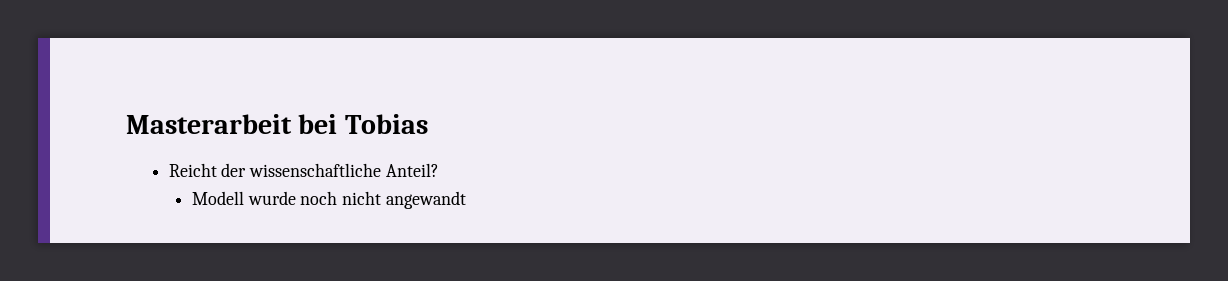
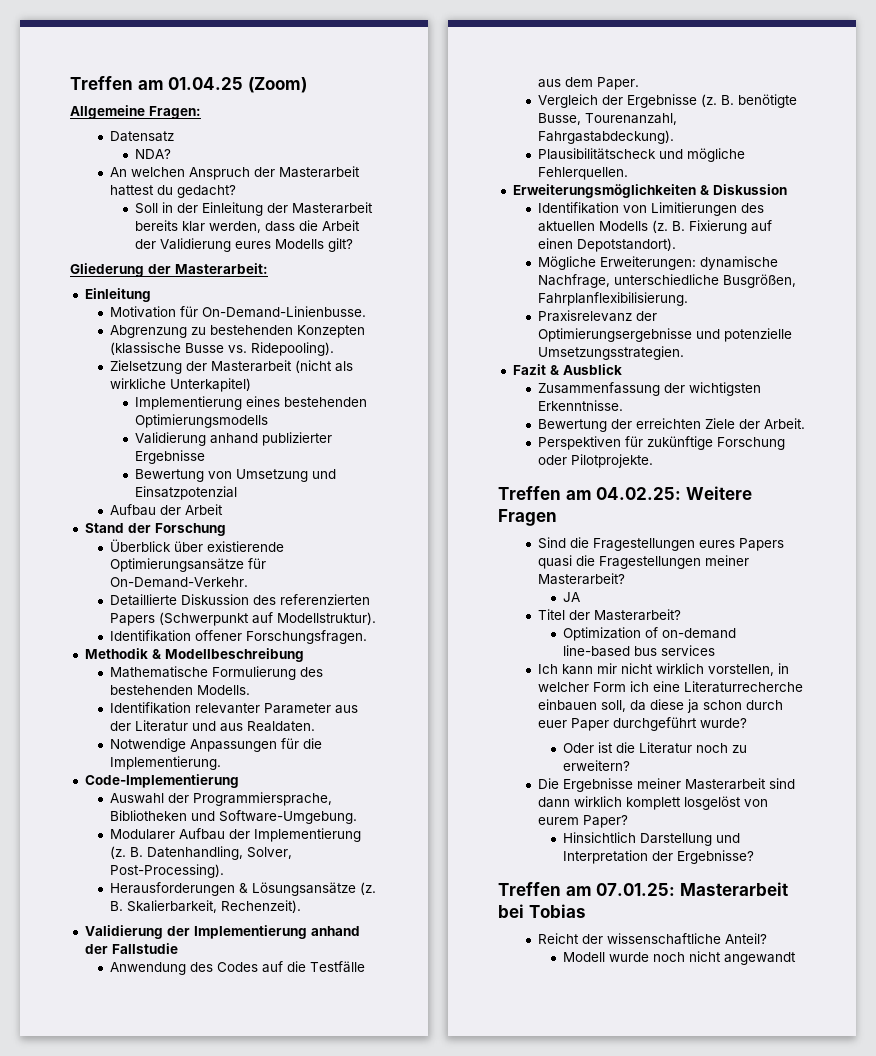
- Masterarbeit bei Tobias
+ Treffen am 01.04.25 (Zoom)
+ Allgemeine Fragen:
+ Datensatz
+ NDA?
+ An welchen Anspruch der Masterarbeit hattest du gedacht?
+ Soll in der Einleitung der Masterarbeit bereits klar werden, dass die Arbeit der Validierung eures Modells gilt?
+ Gliederung der Masterarbeit:
+ Einleitung
+ Motivation für On-Demand-Linienbusse.
+ Abgrenzung zu bestehenden Konzepten (klassische Busse vs. Ridepooling).
+ Zielsetzung der Masterarbeit (nicht als wirkliche Unterkapitel)
+ Implementierung eines bestehenden Optimierungsmodells
+ Validierung anhand publizierter Ergebnisse
+ Bewertung von Umsetzung und Einsatzpotenzial
+ Aufbau der Arbeit
+ Stand der Forschung
+ Überblick über existierende Optimierungsansätze für On-Demand-Verkehr.
+ Detaillierte Diskussion des referenzierten Papers (Schwerpunkt auf Modellstruktur).
+ Identifikation offener Forschungsfragen.
+ Methodik & Modellbeschreibung
+ Mathematische Formulierung des bestehenden Modells.
+ Identifikation relevanter Parameter aus der Literatur und aus Realdaten.
+ Notwendige Anpassungen für die Implementierung.
+ Code-Implementierung
+ Auswahl der Programmiersprache, Bibliotheken und Software-Umgebung.
+ Modularer Aufbau der Implementierung (z. B. Datenhandling, Solver, Post-Processing).
+ Herausforderungen & Lösungsansätze (z. B. Skalierbarkeit, Rechenzeit).
+ Validierung der Implementierung anhand der Fallstudie
+ Anwendung des Codes auf die Testfälle aus dem Paper.
+ Vergleich der Ergebnisse (z. B. benötigte Busse, Tourenanzahl, Fahrgastabdeckung).
+ Plausibilitätscheck und mögliche Fehlerquellen.
+ Erweiterungsmöglichkeiten & Diskussion
+ Identifikation von Limitierungen des aktuellen Modells (z. B. Fixierung auf einen Depotstandort).
+ Mögliche Erweiterungen: dynamische Nachfrage, unterschiedliche Busgrößen, Fahrplanflexibilisierung.
+ Praxisrelevanz der Optimierungsergebnisse und potenzielle Umsetzungsstrategien.
+ Fazit & Ausblick
+ Zusammenfassung der wichtigsten Erkenntnisse.
+ Bewertung der erreichten Ziele der Arbeit.
+ Perspektiven für zukünftige Forschung oder Pilotprojekte.
+ Treffen am 04.02.25: Weitere Fragen
+ Sind die Fragestellungen eures Papers quasi die Fragestellungen meiner Masterarbeit?
+ JA
+ Titel der Masterarbeit?
+ Optimization of on-demand line-based bus services
+ Ich kann mir nicht wirklich vorstellen, in welcher Form ich eine Literaturrecherche einbauen soll, da diese ja schon durch euer Paper durchgeführt wurde?
+ Oder ist die Literatur noch zu erweitern?
+ Die Ergebnisse meiner Masterarbeit sind dann wirklich komplett losgelöst von eurem Paper?
+ Hinsichtlich Darstellung und Interpretation der Ergebnisse?
+ Treffen am 07.01.25: Masterarbeit bei Tobias

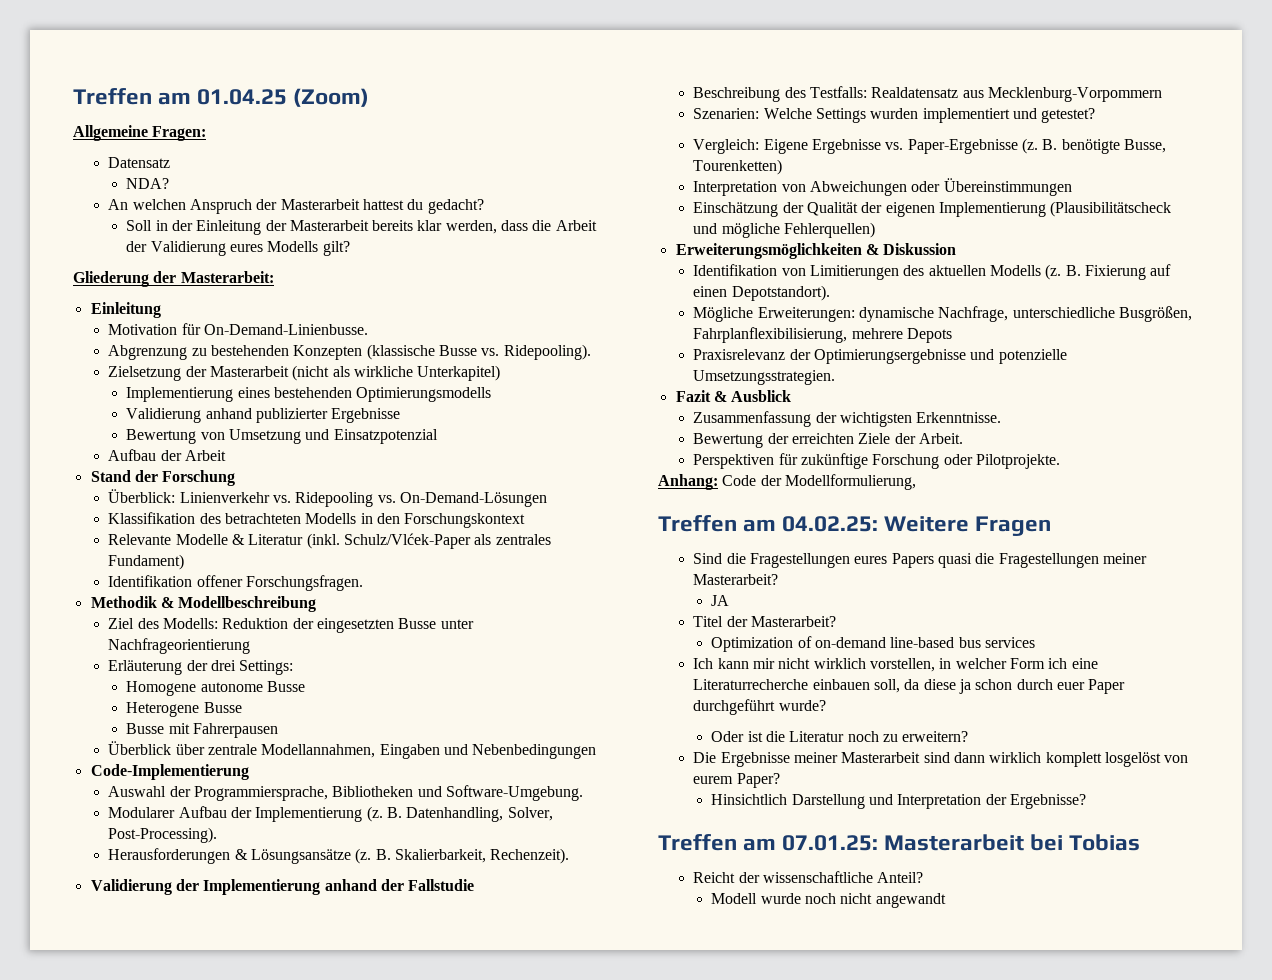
- Überblick über existierende Optimierungsansätze für On-Demand-Verkehr.
- Detaillierte Diskussion des referenzierten Papers (Schwerpunkt auf Modellstruktur).
+ Überblick: Linienverkehr vs. Ridepooling vs. On-Demand-Lösungen
+ Klassifikation des betrachteten Modells in den Forschungskontext
+ Relevante Modelle & Literatur (inkl. Schulz/Vlćek-Paper als zentrales Fundament)
- Mathematische Formulierung des bestehenden Modells.
- Identifikation relevanter Parameter aus der Literatur und aus Realdaten.
- Notwendige Anpassungen für die Implementierung.
+ Ziel des Modells: Reduktion der eingesetzten Busse unter Nachfrageorientierung
+ Erläuterung der drei Settings:
+ Homogene autonome Busse
+ Heterogene Busse
+ Busse mit Fahrerpausen
+ Überblick über zentrale Modellannahmen, Eingaben und Nebenbedingungen
- Anwendung des Codes auf die Testfälle aus dem Paper.
- Vergleich der Ergebnisse (z. B. benötigte Busse, Tourenanzahl, Fahrgastabdeckung).
- Plausibilitätscheck und mögliche Fehlerquellen.
+ Beschreibung des Testfalls: Realdatensatz aus Mecklenburg-Vorpommern
+ Szenarien: Welche Settings wurden implementiert und getestet?
+ Vergleich: Eigene Ergebnisse vs. Paper-Ergebnisse (z. B. benötigte Busse, Tourenketten)
+ Interpretation von Abweichungen oder Übereinstimmungen
+ Einschätzung der Qualität der eigenen Implementierung (Plausibilitätscheck und mögliche Fehlerquellen)
- Mögliche Erweiterungen: dynamische Nachfrage, unterschiedliche Busgrößen, Fahrplanflexibilisierung.
+ Mögliche Erweiterungen: dynamische Nachfrage, unterschiedliche Busgrößen, Fahrplanflexibilisierung, mehrere Depots
+ Anhang: Code der Modellformulierung,

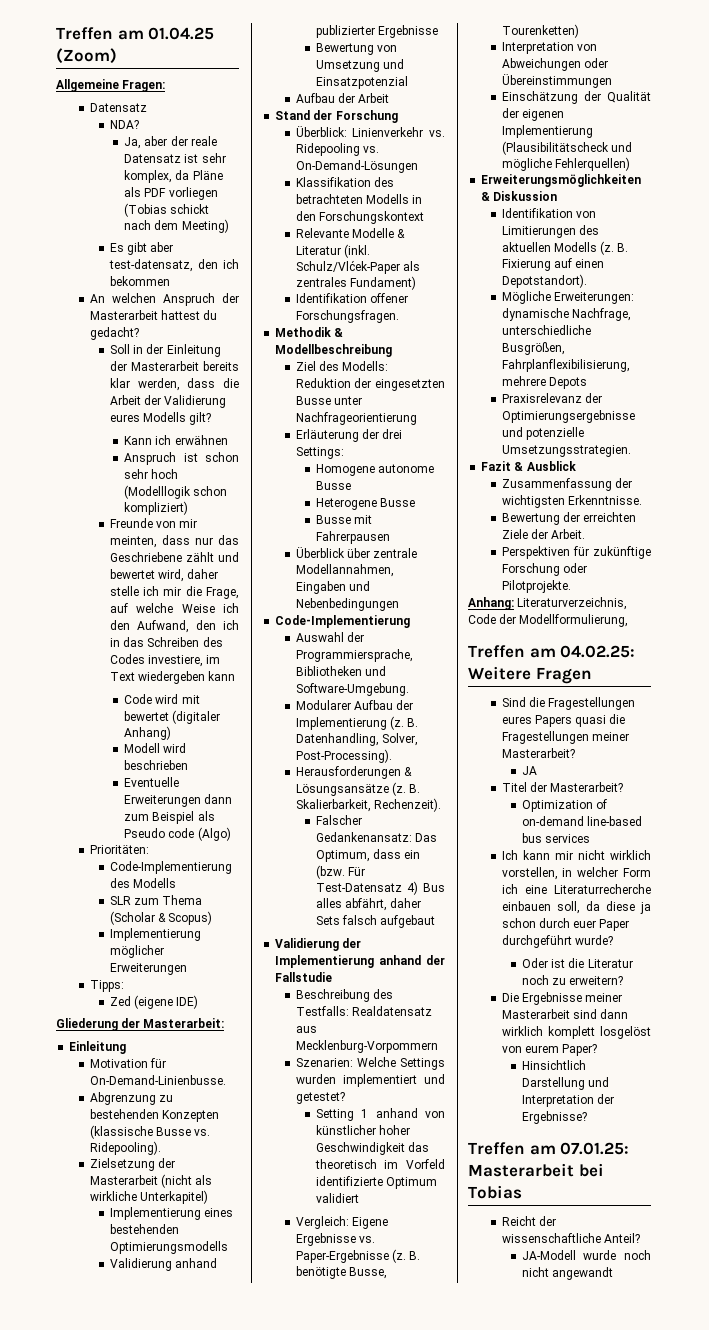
+ Ja, aber der reale Datensatz ist sehr komplex, da Pläne als PDF vorliegen (Tobias schickt nach dem Meeting)
+ Es gibt aber test-datensatz, den ich bekommen
+ Kann ich erwähnen
+ Anspruch ist schon sehr hoch (Modelllogik schon kompliziert)
+ Freunde von mir meinten, dass nur das Geschriebene zählt und bewertet wird, daher stelle ich mir die Frage, auf welche Weise ich den Aufwand, den ich in das Schreiben des Codes investiere, im Text wiedergeben kann
+ Code wird mit bewertet (digitaler Anhang)
+ Modell wird beschrieben
+ Eventuelle Erweiterungen dann zum Beispiel als Pseudo code (Algo)
+ Prioritäten:
+ Code-Implementierung des Modells
+ SLR zum Thema (Scholar & Scopus)
+ Implementierung möglicher Erweiterungen
+ Tipps:
+ Zed (eigene IDE)
+ Falscher Gedankenansatz: Das Optimum, dass ein (bzw. Für Test-Datensatz 4) Bus alles abfährt, daher Sets falsch aufgebaut
+ Setting 1 anhand von künstlicher hoher Geschwindigkeit das theoretisch im Vorfeld identifizierte Optimum validiert
- Anhang: Code der Modellformulierung,
+ Anhang: Literaturverzeichnis, Code der Modellformulierung,
- Modell wurde noch nicht angewandt
+ JA-Modell wurde noch nicht angewandt

